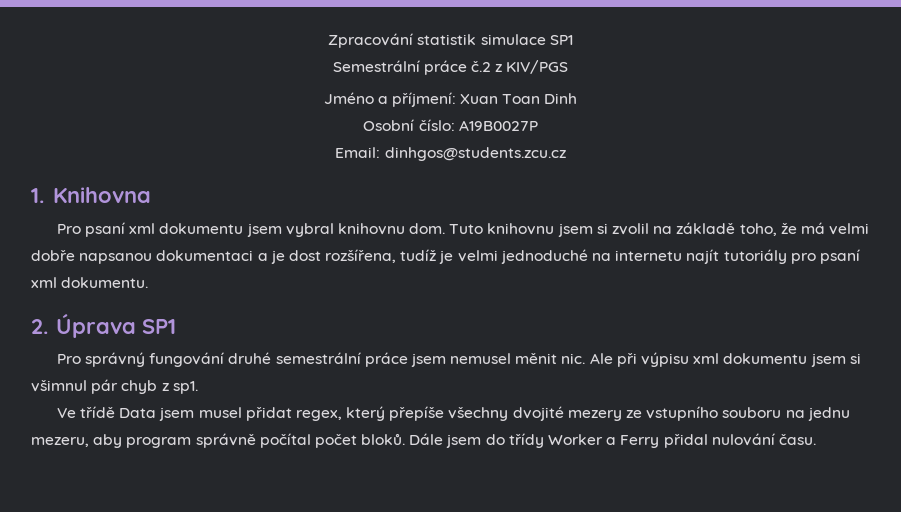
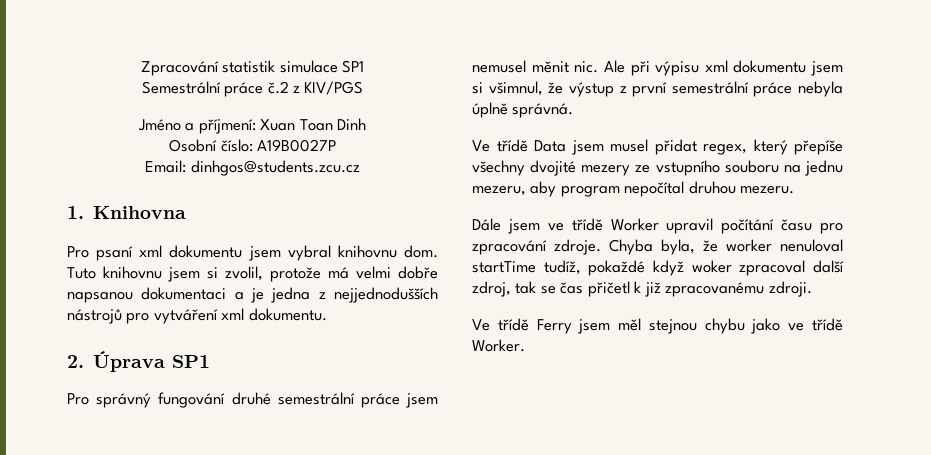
- Tuto knihovnu jsem si zvolil na základě toho, že má velmi dobře napsanou dokumentaci a je dost rozšířena, tudíž je velmi jednoduché na internetu najít tutoriály pro psaní xml dokumentu.
+ Tuto knihovnu jsem si zvolil, protože má velmi dobře napsanou dokumentaci a je jedna z nejjednodušších nástrojů pro vytváření xml dokumentu.
- Ale při výpisu xml dokumentu jsem si všimnul pár chyb z sp1.
+ Ale při výpisu xml dokumentu jsem si všimnul, že výstup z první semestrální práce nebyla úplně správná.
- Ve třídě Data jsem musel přidat regex, který přepíše všechny dvojité mezery ze vstupního souboru na jednu mezeru, aby program správně počítal počet bloků. Dále jsem do třídy Worker a Ferry přidal nulování času.
+ Ve třídě Data jsem musel přidat regex, který přepíše všechny dvojité mezery ze vstupního souboru na jednu mezeru, aby program nepočítal druhou mezeru.
+ Dále jsem ve třídě Worker upravil počítání času pro zpracování zdroje. Chyba byla, že worker nenuloval startTime tudíž, pokaždé když woker zpracoval další zdroj, tak se čas přičetl k již zpracovanému zdroji.
+ Ve třídě Ferry jsem měl stejnou chybu jako ve třídě Worker.

